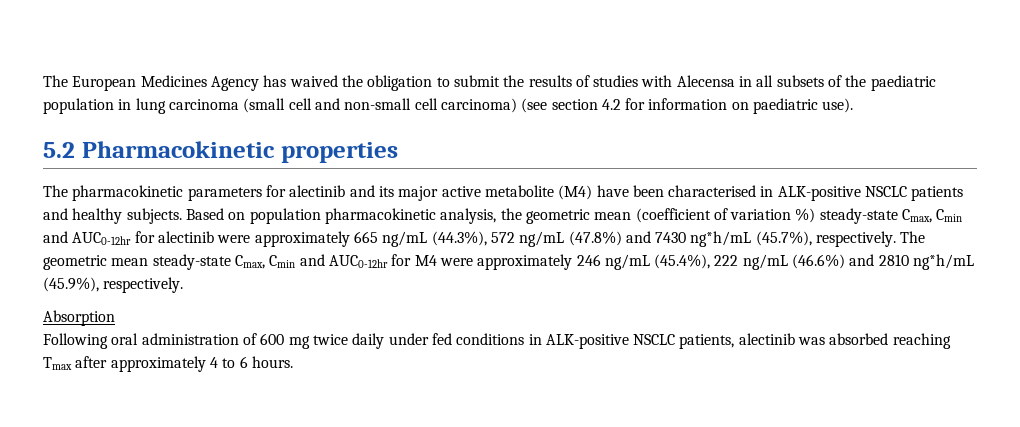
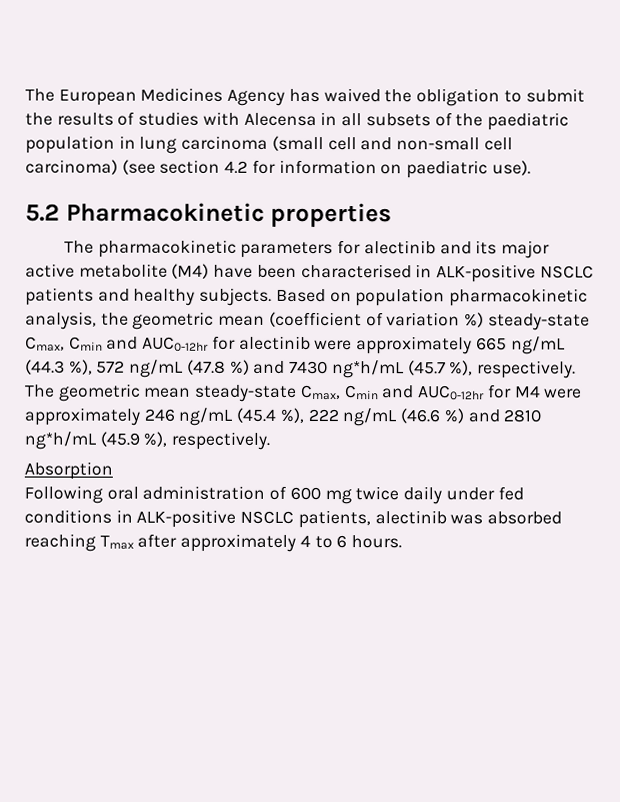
- Based on population pharmacokinetic analysis, the geometric mean (coefficient of variation %) steady-state Cmax, Cmin and AUC0-12hr for alectinib were approximately 665 ng/mL (44.3%), 572 ng/mL (47.8%) and 7430 ng*h/mL (45.7%), respectively.
+ Based on population pharmacokinetic analysis, the geometric mean (coefficient of variation %) steady-state Cmax, Cmin and AUC0-12hr for alectinib were approximately 665 ng/mL (44.3 %), 572 ng/mL (47.8 %) and 7430 ng*h/mL (45.7 %), respectively.
- The geometric mean steady-state Cmax, Cmin and AUC0-12hr for M4 were approximately 246 ng/mL (45.4%), 222 ng/mL (46.6%) and 2810 ng*h/mL (45.9%), respectively.
+ The geometric mean steady-state Cmax, Cmin and AUC0-12hr for M4 were approximately 246 ng/mL (45.4 %), 222 ng/mL (46.6 %) and 2810 ng*h/mL (45.9 %), respectively.

